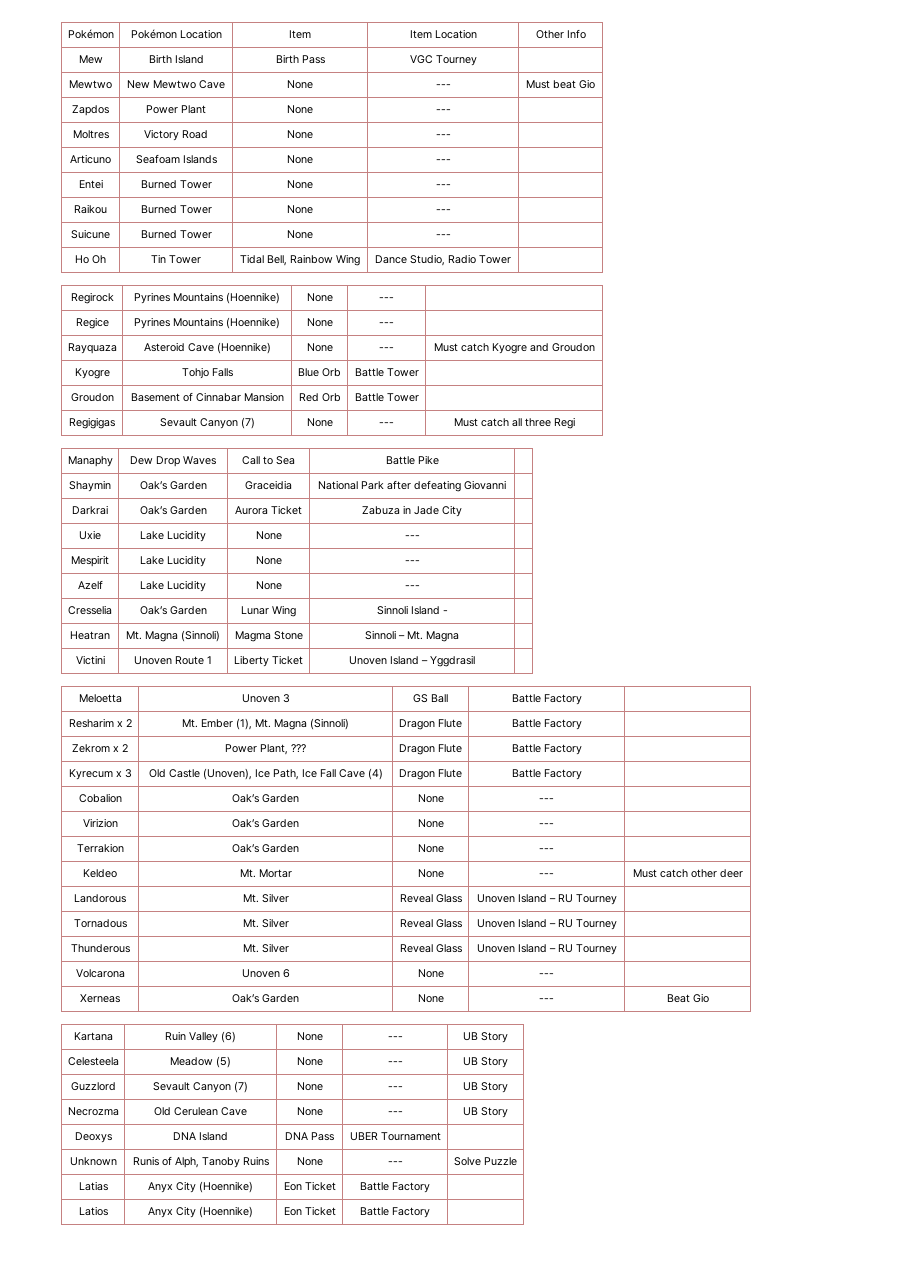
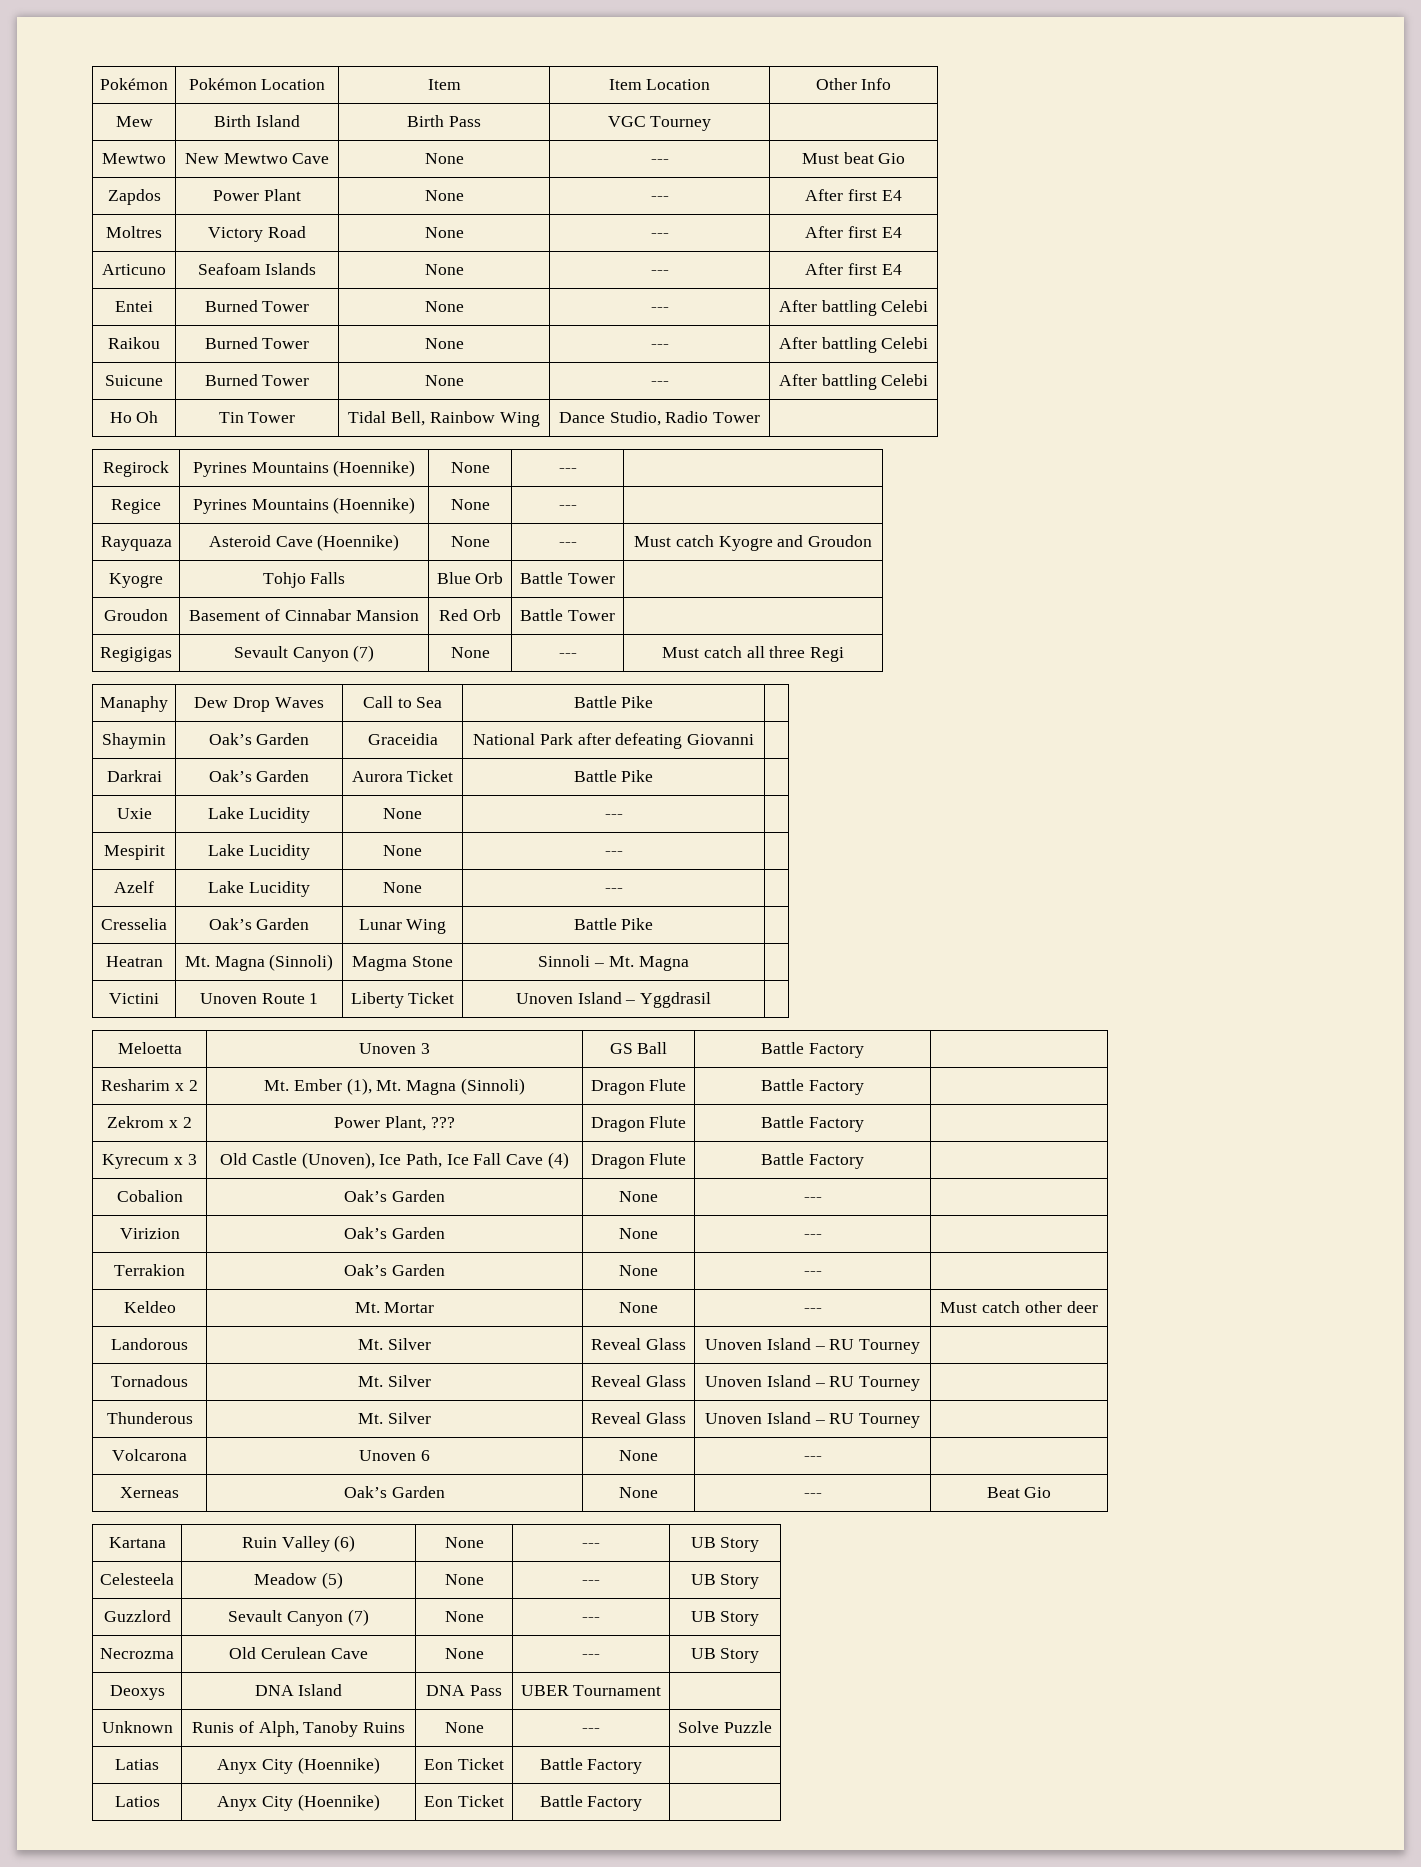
- Zapdos | Power Plant | None | --- |
+ Zapdos | Power Plant | None | --- | After first E4
- Moltres | Victory Road | None | --- |
+ Moltres | Victory Road | None | --- | After first E4
- Articuno | Seafoam Islands | None | --- |
+ Articuno | Seafoam Islands | None | --- | After first E4
- Entei | Burned Tower | None | --- |
+ Entei | Burned Tower | None | --- | After battling Celebi
- Raikou | Burned Tower | None | --- |
+ Raikou | Burned Tower | None | --- | After battling Celebi
- Suicune | Burned Tower | None | --- |
+ Suicune | Burned Tower | None | --- | After battling Celebi
- Darkrai | Oak’s Garden | Aurora Ticket | Zabuza in Jade City |
+ Darkrai | Oak’s Garden | Aurora Ticket | Battle Pike |
- Cresselia | Oak’s Garden | Lunar Wing | Sinnoli Island - |
+ Cresselia | Oak’s Garden | Lunar Wing | Battle Pike |

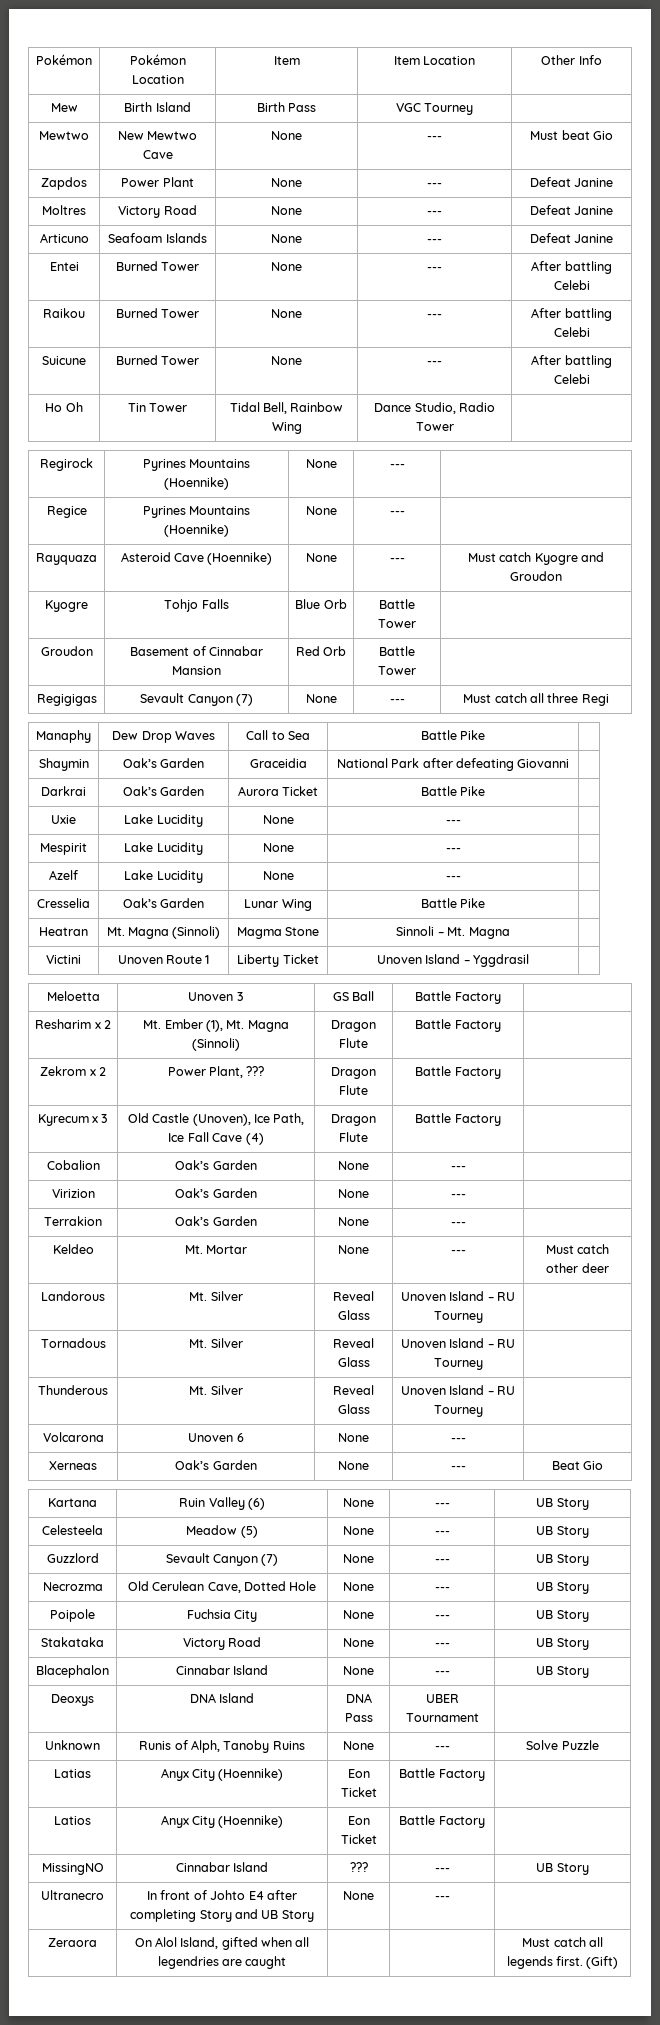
- Zapdos | Power Plant | None | --- | After first E4
+ Zapdos | Power Plant | None | --- | Defeat Janine
- Moltres | Victory Road | None | --- | After first E4
+ Moltres | Victory Road | None | --- | Defeat Janine
- Articuno | Seafoam Islands | None | --- | After first E4
+ Articuno | Seafoam Islands | None | --- | Defeat Janine
- Necrozma | Old Cerulean Cave | None | --- | UB Story
+ Necrozma | Old Cerulean Cave, Dotted Hole | None | --- | UB Story
+ Poipole | Fuchsia City | None | --- | UB Story
+ Stakataka | Victory Road | None | --- | UB Story
+ Blacephalon | Cinnabar Island | None | --- | UB Story
+ MissingNO | Cinnabar Island | ??? | --- | UB Story
+ Ultranecro | In front of Johto E4 after completing Story and UB Story | None | --- |
+ Zeraora | On Alol Island, gifted when all legendries are caught | | | Must catch all legends first. (Gift)

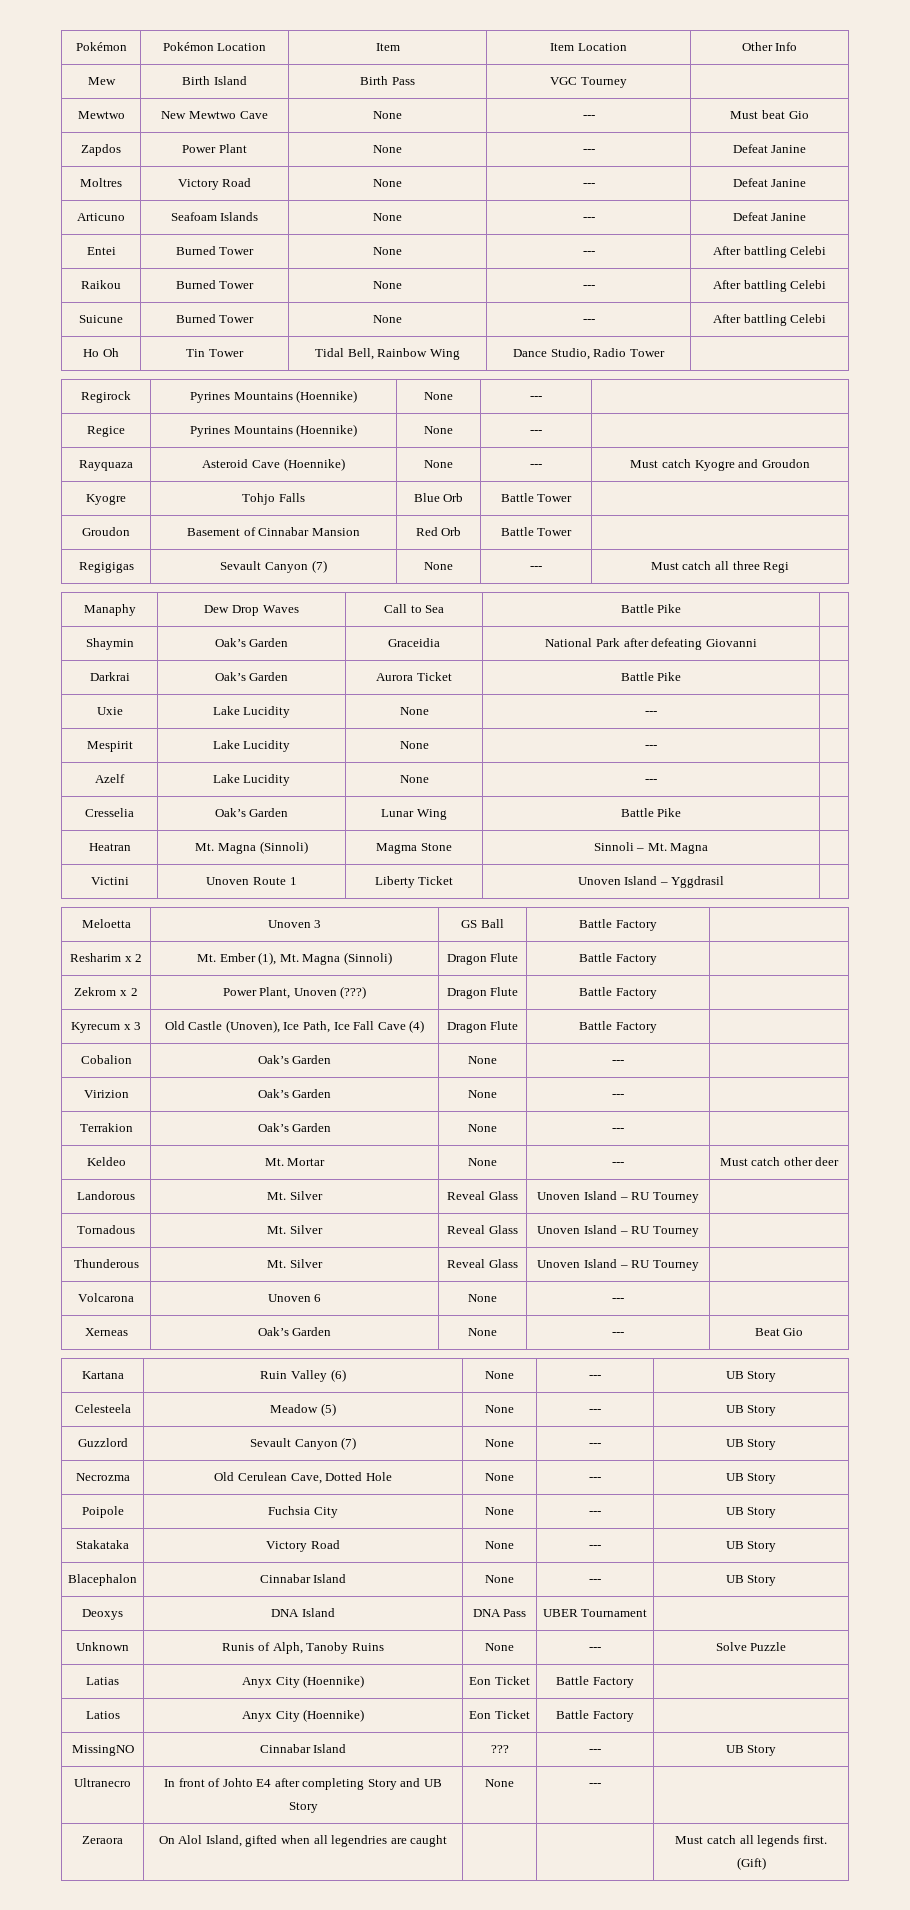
- Zekrom x 2 | Power Plant, ??? | Dragon Flute | Battle Factory |
+ Zekrom x 2 | Power Plant, Unoven (???) | Dragon Flute | Battle Factory |

